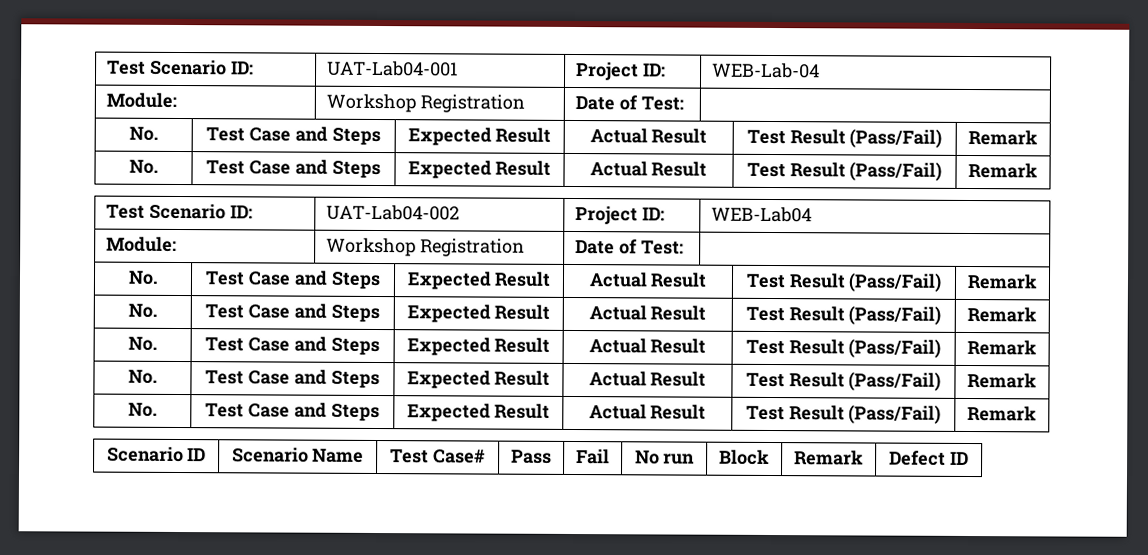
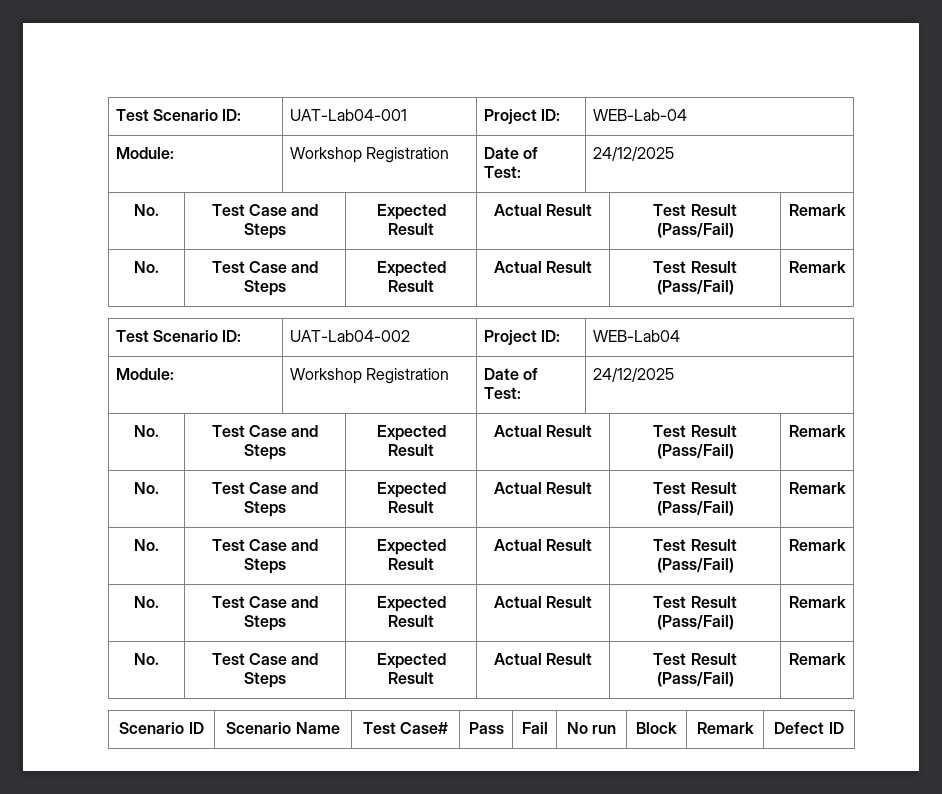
  Test Scenario ID: | UAT-Lab04-001 | Project ID: | WEB-Lab-04
- Module: | Workshop Registration | Date of Test: |
+ Module: | Workshop Registration | Date of Test: | 24/12/2025
  Test Scenario ID: | UAT-Lab04-002 | Project ID: | WEB-Lab04
- Module: | Workshop Registration | Date of Test: |
+ Module: | Workshop Registration | Date of Test: | 24/12/2025

